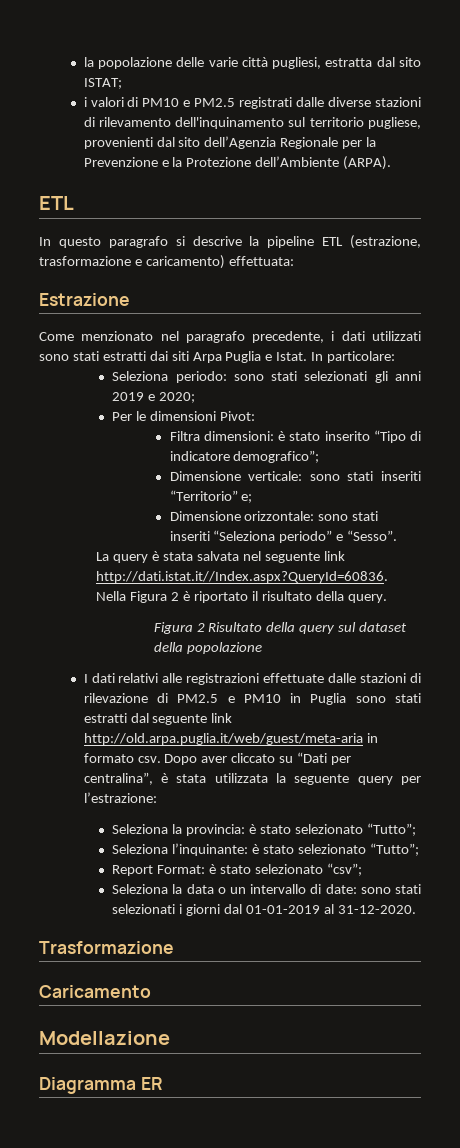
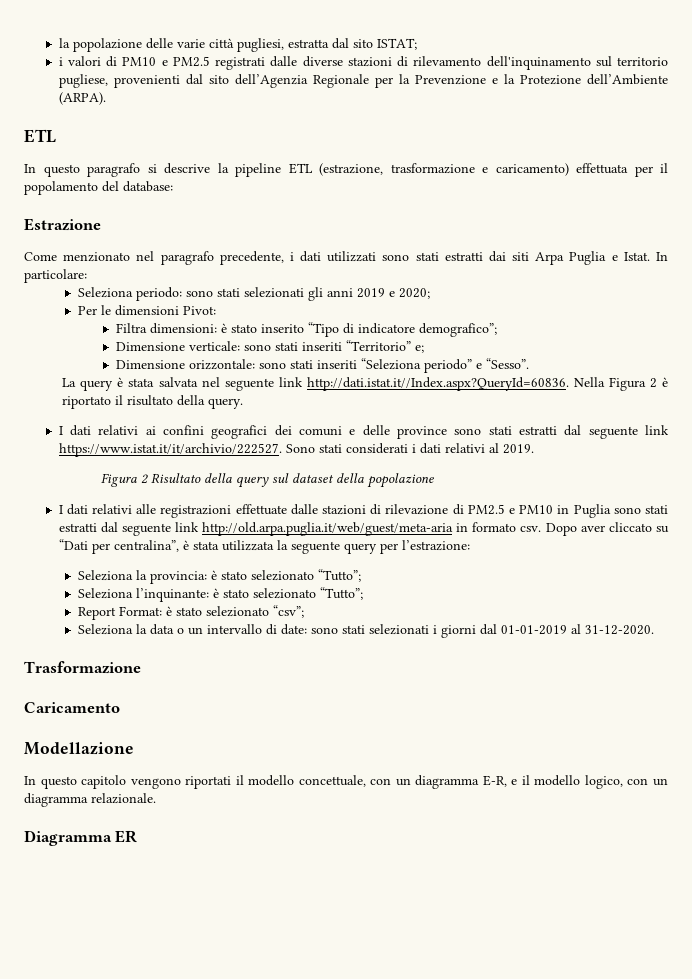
- In questo paragrafo si descrive la pipeline ETL (estrazione, trasformazione e caricamento) effettuata:
+ In questo paragrafo si descrive la pipeline ETL (estrazione, trasformazione e caricamento) effettuata per il popolamento del database:
+ I dati relativi ai confini geografici dei comuni e delle province sono stati estratti dal seguente link https://www.istat.it/it/archivio/222527. Sono stati considerati i dati relativi al 2019.
+ In questo capitolo vengono riportati il modello concettuale, con un diagramma E-R, e il modello logico, con un diagramma relazionale.

